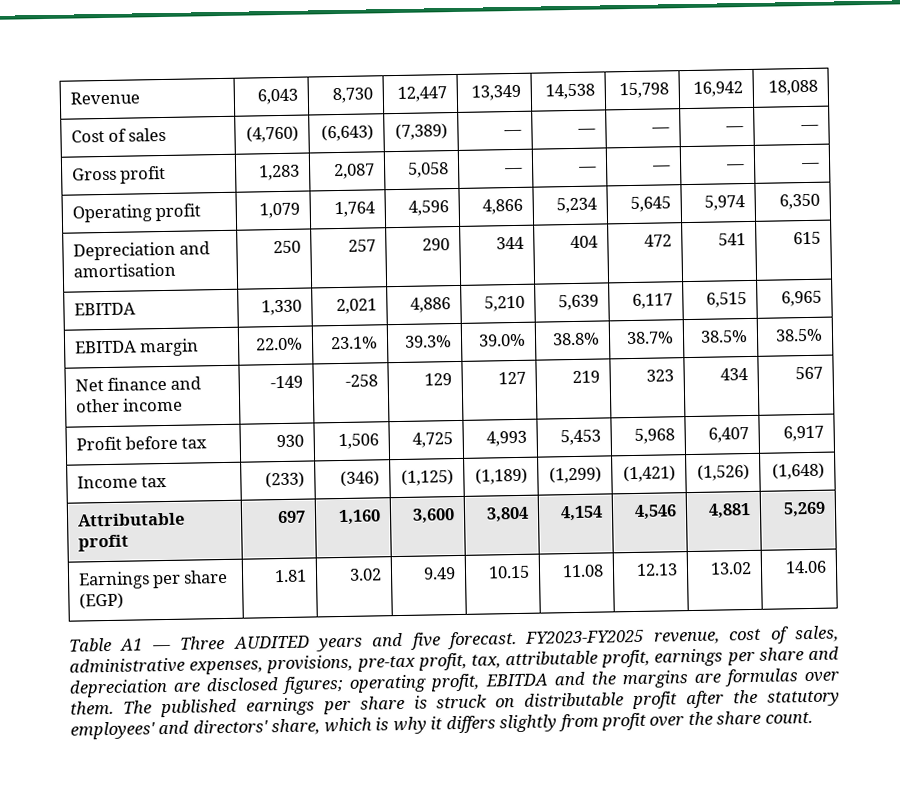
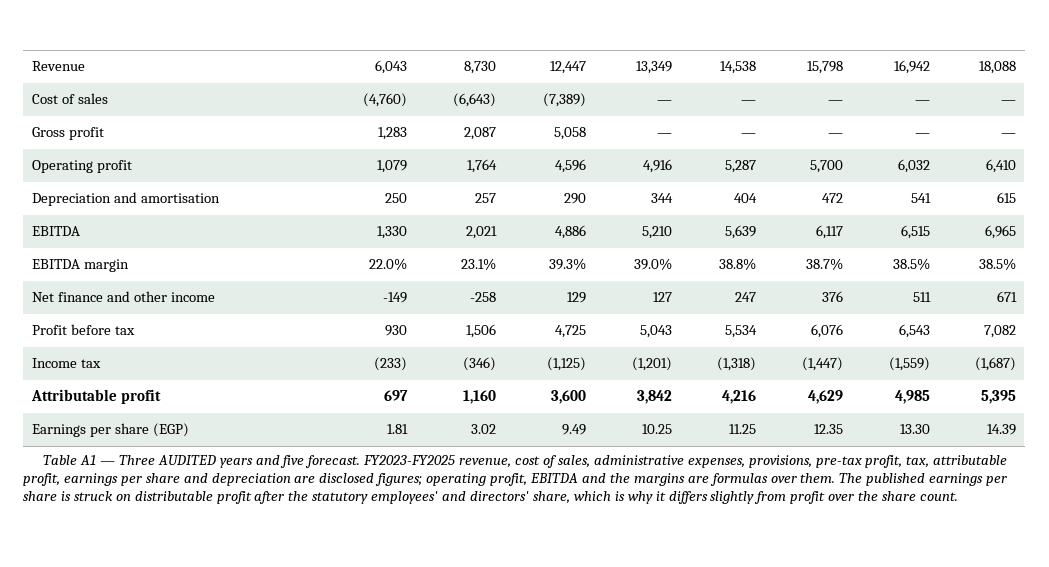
- Operating profit | 1,079 | 1,764 | 4,596 | 4,866 | 5,234 | 5,645 | 5,974 | 6,350
+ Operating profit | 1,079 | 1,764 | 4,596 | 4,916 | 5,287 | 5,700 | 6,032 | 6,410
- Net finance and other income | -149 | -258 | 129 | 127 | 219 | 323 | 434 | 567
+ Net finance and other income | -149 | -258 | 129 | 127 | 247 | 376 | 511 | 671
- Profit before tax | 930 | 1,506 | 4,725 | 4,993 | 5,453 | 5,968 | 6,407 | 6,917
+ Profit before tax | 930 | 1,506 | 4,725 | 5,043 | 5,534 | 6,076 | 6,543 | 7,082
- Income tax | (233) | (346) | (1,125) | (1,189) | (1,299) | (1,421) | (1,526) | (1,648)
+ Income tax | (233) | (346) | (1,125) | (1,201) | (1,318) | (1,447) | (1,559) | (1,687)
- Attributable profit | 697 | 1,160 | 3,600 | 3,804 | 4,154 | 4,546 | 4,881 | 5,269
+ Attributable profit | 697 | 1,160 | 3,600 | 3,842 | 4,216 | 4,629 | 4,985 | 5,395
- Earnings per share (EGP) | 1.81 | 3.02 | 9.49 | 10.15 | 11.08 | 12.13 | 13.02 | 14.06
+ Earnings per share (EGP) | 1.81 | 3.02 | 9.49 | 10.25 | 11.25 | 12.35 | 13.30 | 14.39

